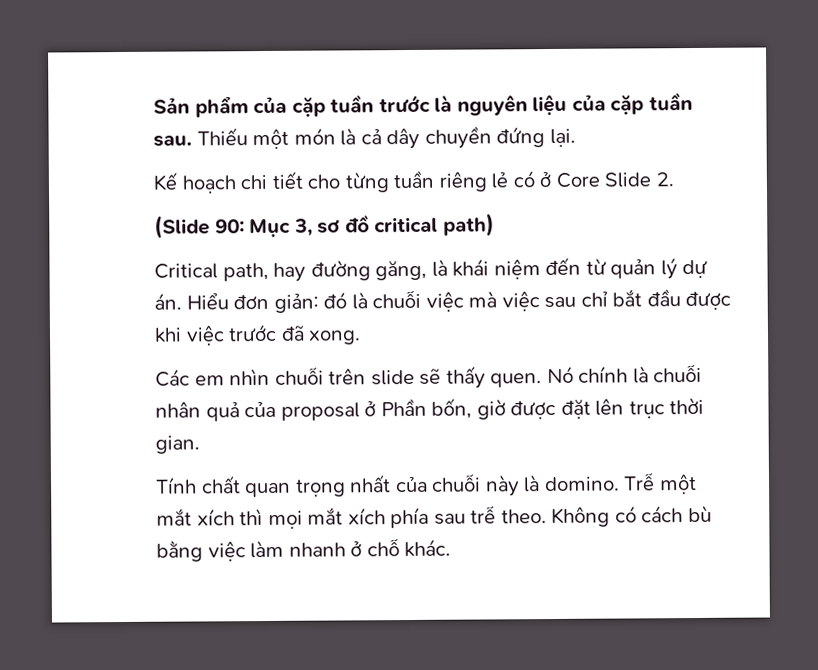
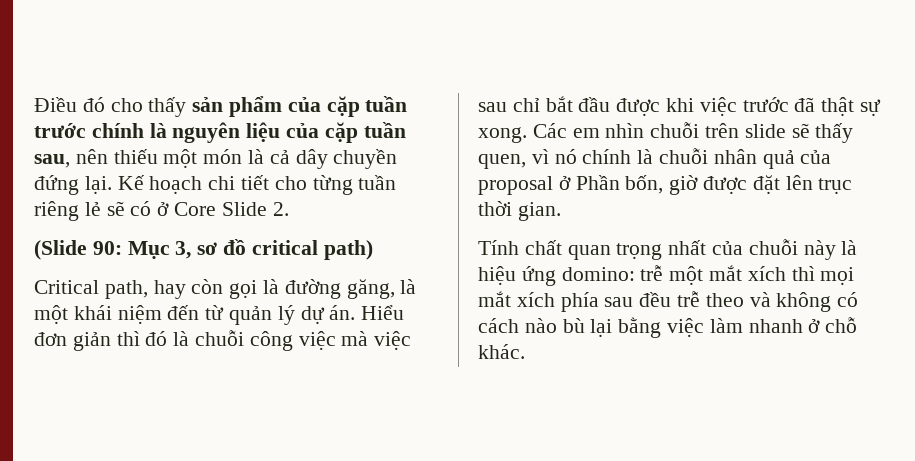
- Sản phẩm của cặp tuần trước là nguyên liệu của cặp tuần sau. Thiếu một món là cả dây chuyền đứng lại.
- Kế hoạch chi tiết cho từng tuần riêng lẻ có ở Core Slide 2.
+ Điều đó cho thấy sản phẩm của cặp tuần trước chính là nguyên liệu của cặp tuần sau, nên thiếu một món là cả dây chuyền đứng lại. Kế hoạch chi tiết cho từng tuần riêng lẻ sẽ có ở Core Slide 2.
- Critical path, hay đường găng, là khái niệm đến từ quản lý dự án.
+ Critical path, hay còn gọi là đường găng, là một khái niệm đến từ quản lý dự án.
- Hiểu đơn giản: đó là chuỗi việc mà việc sau chỉ bắt đầu được khi việc trước đã xong.
- Các em nhìn chuỗi trên slide sẽ thấy quen. Nó chính là chuỗi nhân quả của proposal ở Phần bốn, giờ được đặt lên trục thời gian.
+ Hiểu đơn giản thì đó là chuỗi công việc mà việc sau chỉ bắt đầu được khi việc trước đã thật sự xong. Các em nhìn chuỗi trên slide sẽ thấy quen, vì nó chính là chuỗi nhân quả của proposal ở Phần bốn, giờ được đặt lên trục thời gian.
- Tính chất quan trọng nhất của chuỗi này là domino. Trễ một mắt xích thì mọi mắt xích phía sau trễ theo. Không có cách bù bằng việc làm nhanh ở chỗ khác.
+ Tính chất quan trọng nhất của chuỗi này là hiệu ứng domino: trễ một mắt xích thì mọi mắt xích phía sau đều trễ theo và không có cách nào bù lại bằng việc làm nhanh ở chỗ khác.

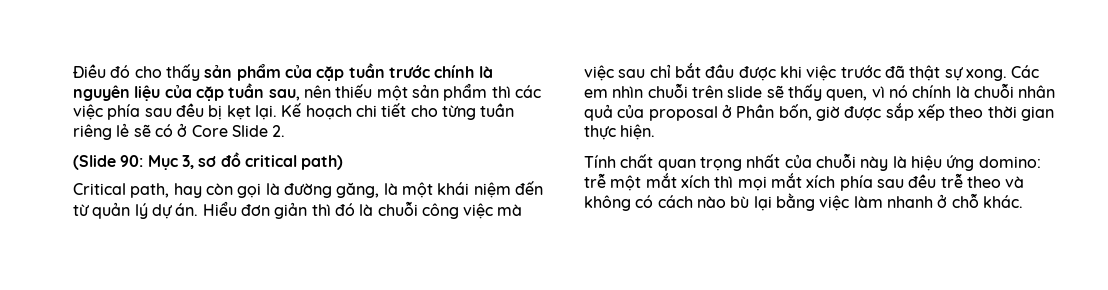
- Điều đó cho thấy sản phẩm của cặp tuần trước chính là nguyên liệu của cặp tuần sau, nên thiếu một món là cả dây chuyền đứng lại.
+ Điều đó cho thấy sản phẩm của cặp tuần trước chính là nguyên liệu của cặp tuần sau, nên thiếu một sản phẩm thì các việc phía sau đều bị kẹt lại.
- Các em nhìn chuỗi trên slide sẽ thấy quen, vì nó chính là chuỗi nhân quả của proposal ở Phần bốn, giờ được đặt lên trục thời gian.
+ Các em nhìn chuỗi trên slide sẽ thấy quen, vì nó chính là chuỗi nhân quả của proposal ở Phần bốn, giờ được sắp xếp theo thời gian thực hiện.

